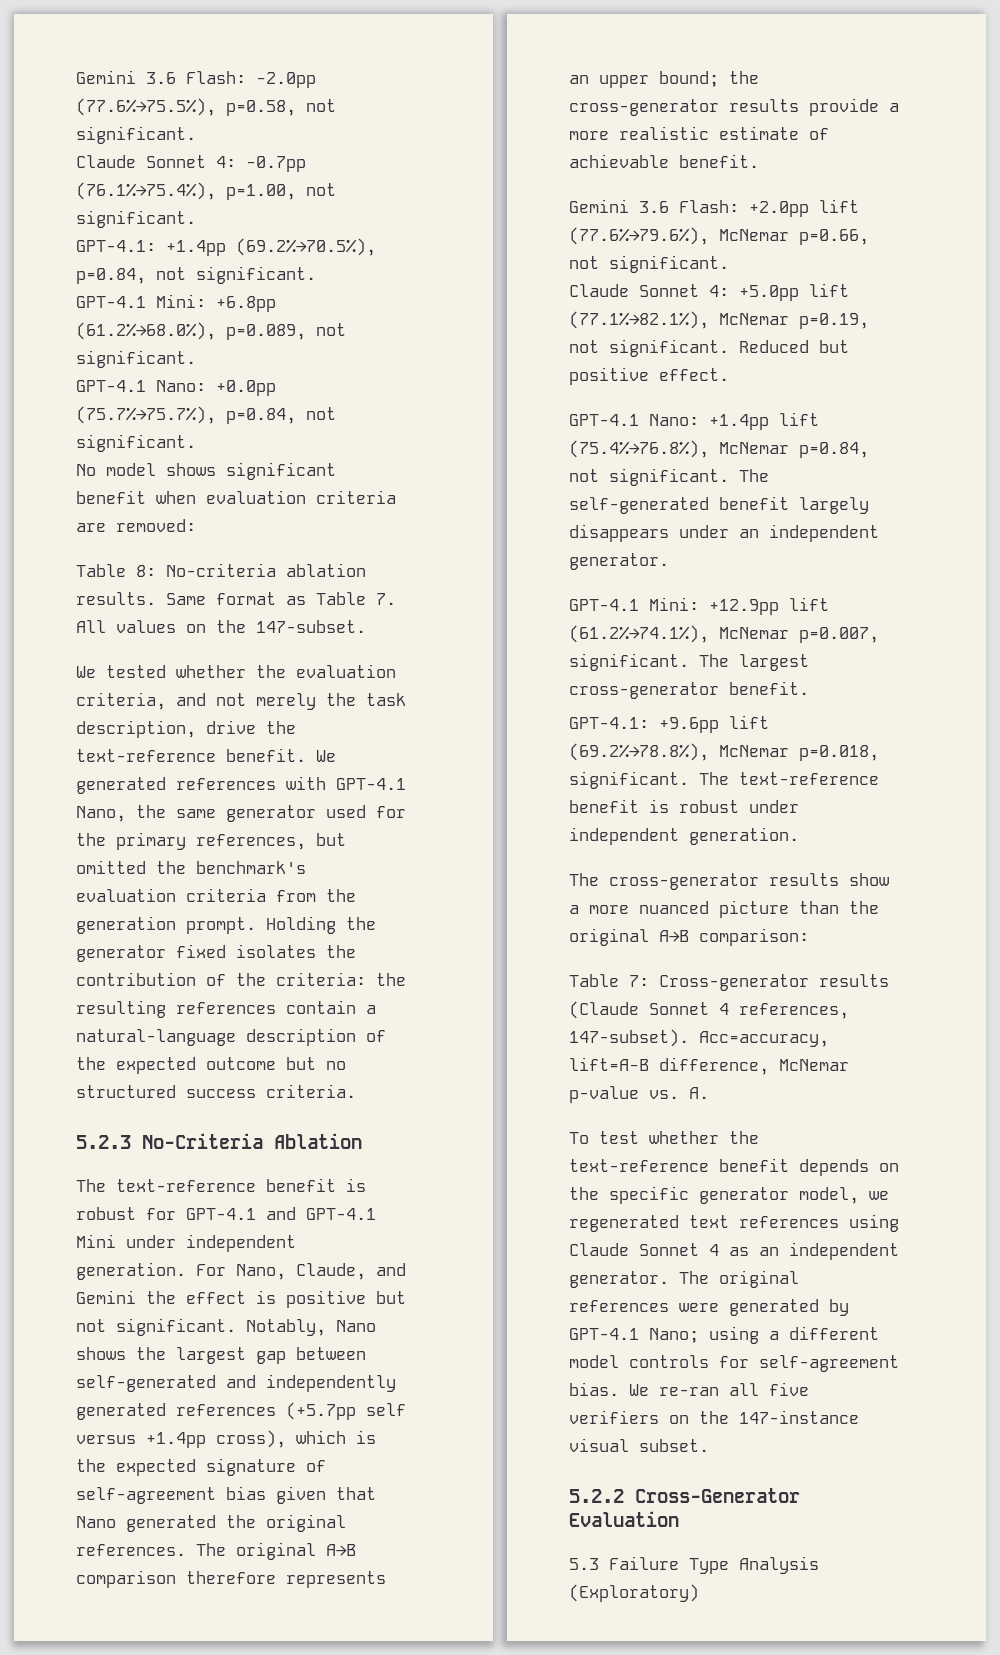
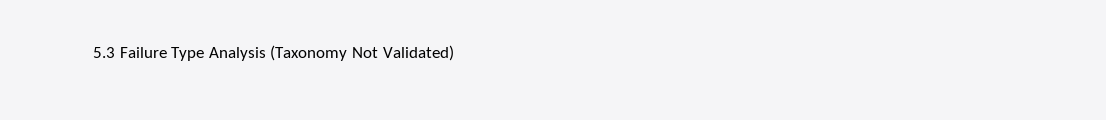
- Gemini 3.6 Flash: −2.0pp (77.6%→75.5%), p=0.58, not significant.
- Claude Sonnet 4: −0.7pp (76.1%→75.4%), p=1.00, not significant.
- GPT-4.1: +1.4pp (69.2%→70.5%), p=0.84, not significant.
- GPT-4.1 Mini: +6.8pp (61.2%→68.0%), p=0.089, not significant.
- GPT-4.1 Nano: +0.0pp (75.7%→75.7%), p=0.84, not significant.
- No model shows significant benefit when evaluation criteria are removed:
- Table 8: No-criteria ablation results. Same format as Table 7. All values on the 147-subset.
- We tested whether the evaluation criteria, and not merely the task description, drive the text-reference benefit. We generated references with GPT-4.1 Nano, the same generator used for the primary references, but omitted the benchmark's evaluation criteria from the generation prompt. Holding the generator fixed isolates the contribution of the criteria: the resulting references contain a natural-language description of the expected outcome but no structured success criteria.
- 5.2.3 No-Criteria Ablation
- The text-reference benefit is robust for GPT-4.1 and GPT-4.1 Mini under independent generation. For Nano, Claude, and Gemini the effect is positive but not significant. Notably, Nano shows the largest gap between self-generated and independently generated references (+5.7pp self versus +1.4pp cross), which is the expected signature of self-agreement bias given that Nano generated the original references. The original A→B comparison therefore represents an upper bound; the cross-generator results provide a more realistic estimate of achievable benefit.
- Gemini 3.6 Flash: +2.0pp lift (77.6%→79.6%), McNemar p=0.66, not significant.
- Claude Sonnet 4: +5.0pp lift (77.1%→82.1%), McNemar p=0.19, not significant. Reduced but positive effect.
- GPT-4.1 Nano: +1.4pp lift (75.4%→76.8%), McNemar p=0.84, not significant. The self-generated benefit largely disappears under an independent generator.
- GPT-4.1 Mini: +12.9pp lift (61.2%→74.1%), McNemar p=0.007, significant. The largest cross-generator benefit.
- GPT-4.1: +9.6pp lift (69.2%→78.8%), McNemar p=0.018, significant. The text-reference benefit is robust under independent generation.
- The cross-generator results show a more nuanced picture than the original A→B comparison:
- Table 7: Cross-generator results (Claude Sonnet 4 references, 147-subset). Acc=accuracy, lift=A−B difference, McNemar p-value vs. A.
- To test whether the text-reference benefit depends on the specific generator model, we regenerated text references using Claude Sonnet 4 as an independent generator. The original references were generated by GPT-4.1 Nano; using a different model controls for self-agreement bias. We re-ran all five verifiers on the 147-instance visual subset.
- 5.2.2 Cross-Generator Evaluation
- 5.3 Failure Type Analysis (Exploratory)
+ 5.3 Failure Type Analysis (Taxonomy Not Validated)

